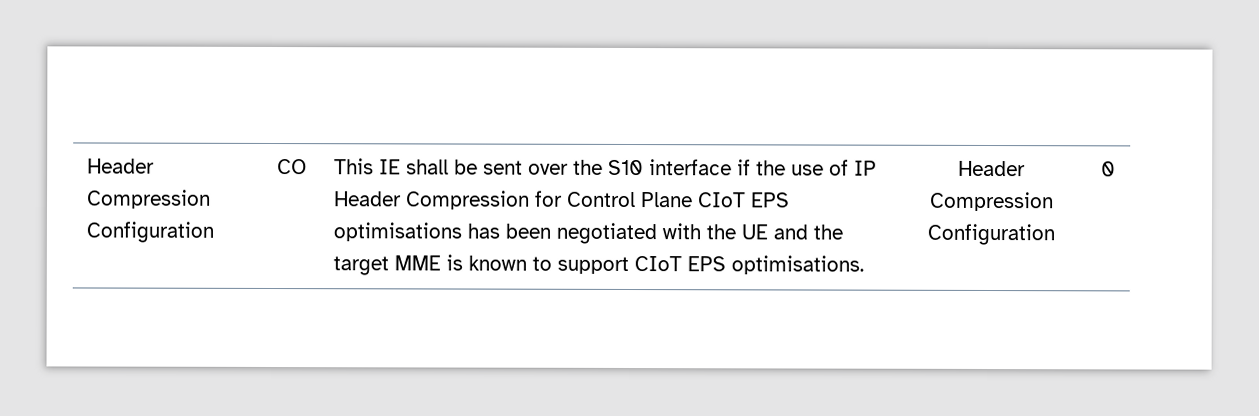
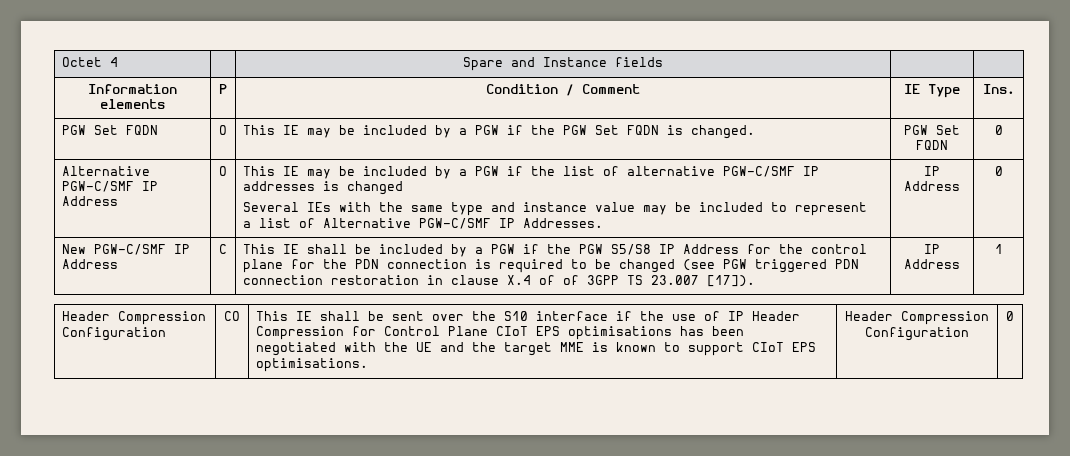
+ Octet 4 | | Spare and Instance fields | |
+ Information elements | P | Condition / Comment | IE Type | Ins.
+ PGW Set FQDN | O | This IE may be included by a PGW if the PGW Set FQDN is changed. | PGW Set FQDN | 0
+ Alternative PGW-C/SMF IP Address | O | This IE may be included by a PGW if the list of alternative PGW-C/SMF IP addresses is changed
+ Several IEs with the same type and instance value may be included to represent a list of Alternative PGW-C/SMF IP Addresses. | IP Address | 0
+ New PGW-C/SMF IP Address | C | This IE shall be included by a PGW if the PGW S5/S8 IP Address for the control plane for the PDN connection is required to be changed (see PGW triggered PDN connection restoration in clause X.4 of of 3GPP TS 23.007 [17]). | IP Address | 1

